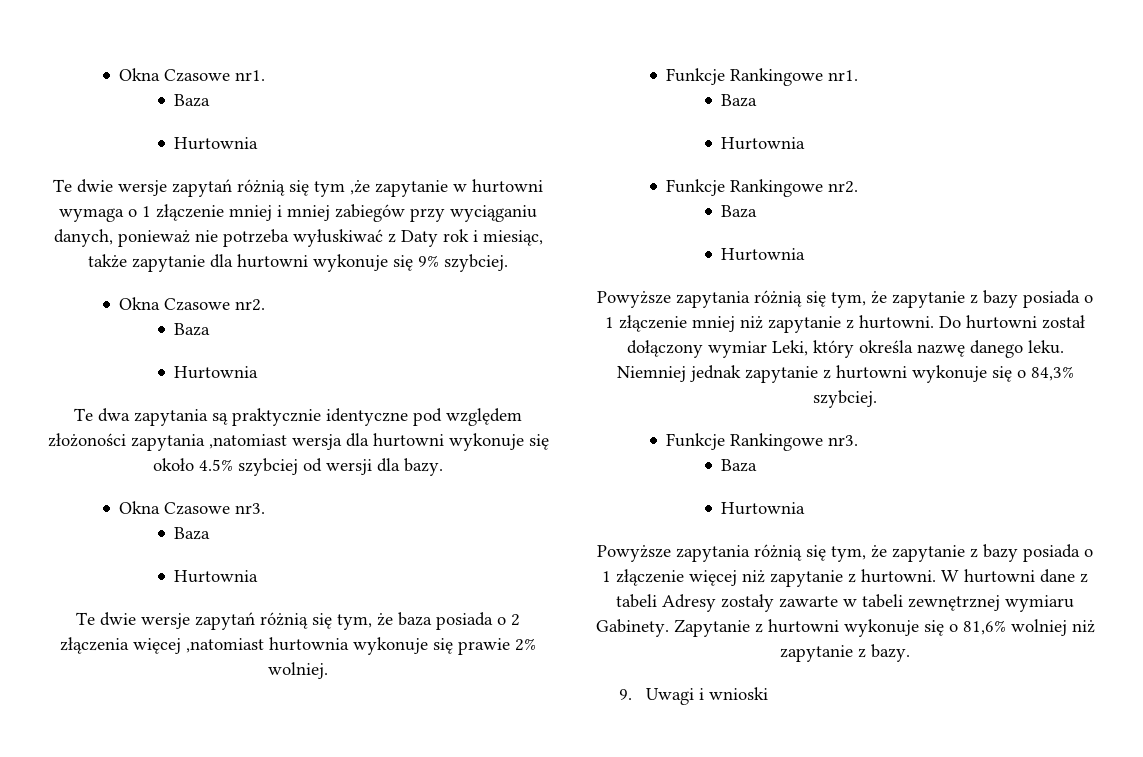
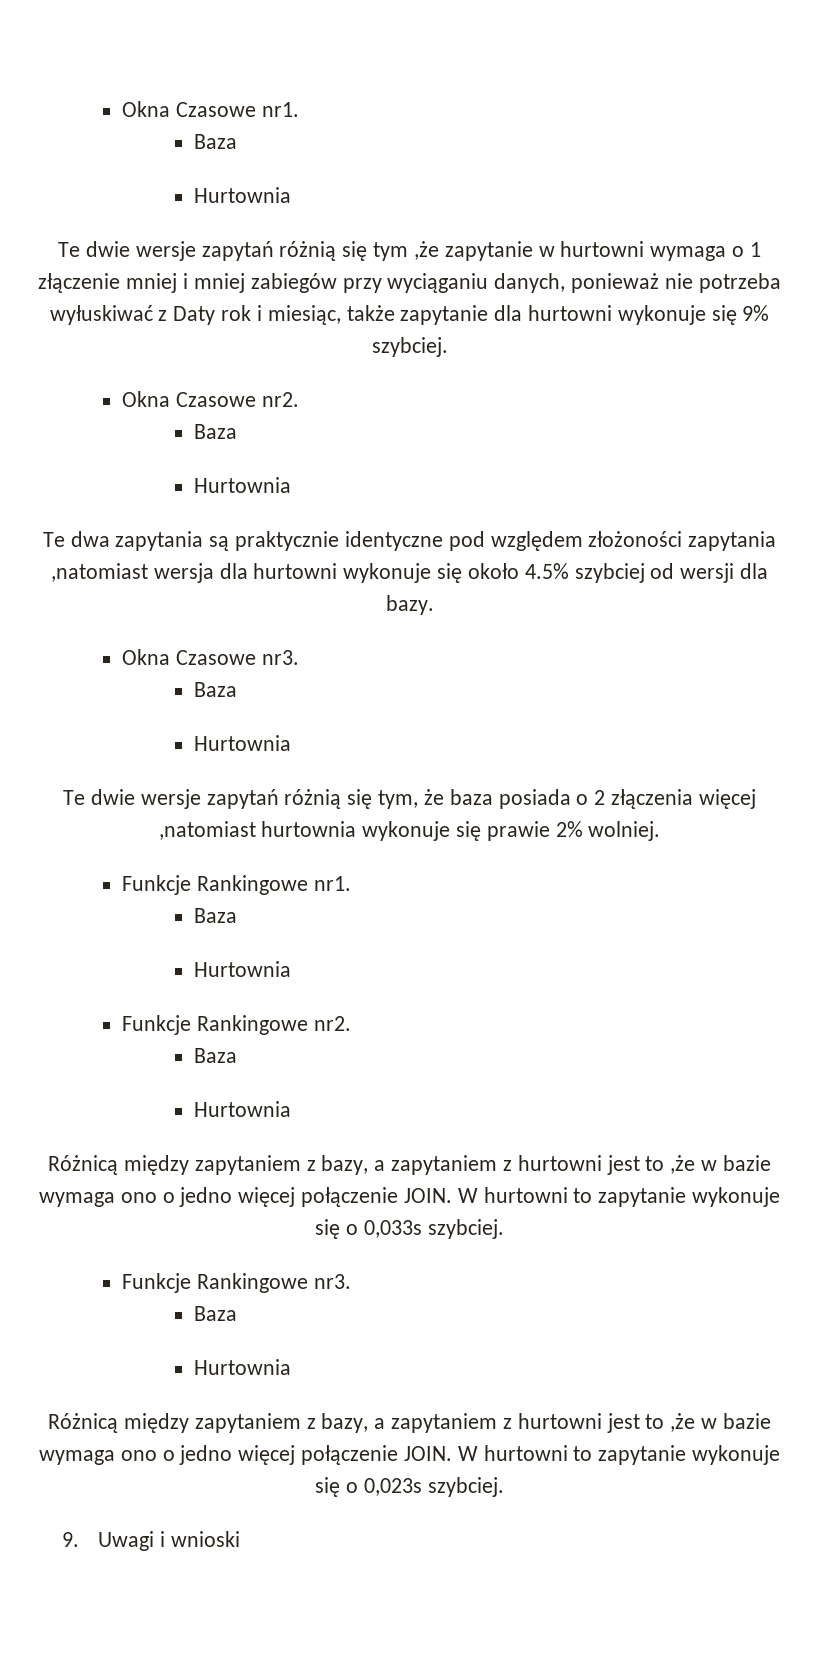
- Powyższe zapytania różnią się tym, że zapytanie z bazy posiada o 1 złączenie mniej niż zapytanie z hurtowni. Do hurtowni został dołączony wymiar Leki, który określa nazwę danego leku. Niemniej jednak zapytanie z hurtowni wykonuje się o 84,3% szybciej.
+ Różnicą między zapytaniem z bazy, a zapytaniem z hurtowni jest to ,że w bazie wymaga ono o jedno więcej połączenie JOIN. W hurtowni to zapytanie wykonuje się o 0,033s szybciej.
- Powyższe zapytania różnią się tym, że zapytanie z bazy posiada o 1 złączenie więcej niż zapytanie z hurtowni. W hurtowni dane z tabeli Adresy zostały zawarte w tabeli zewnętrznej wymiaru Gabinety. Zapytanie z hurtowni wykonuje się o 81,6% wolniej niż zapytanie z bazy.
+ Różnicą między zapytaniem z bazy, a zapytaniem z hurtowni jest to ,że w bazie wymaga ono o jedno więcej połączenie JOIN. W hurtowni to zapytanie wykonuje się o 0,023s szybciej.

